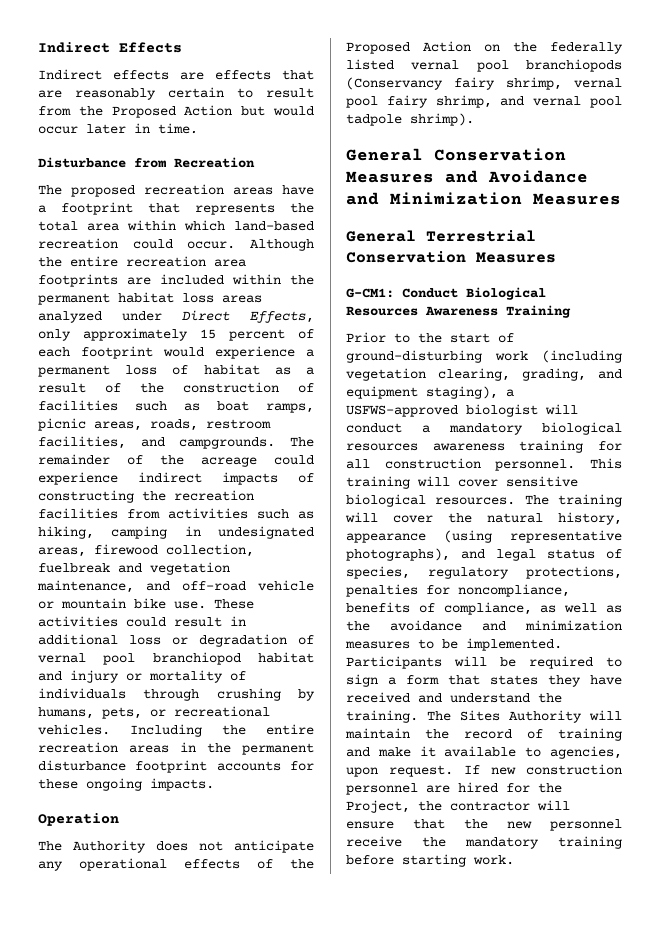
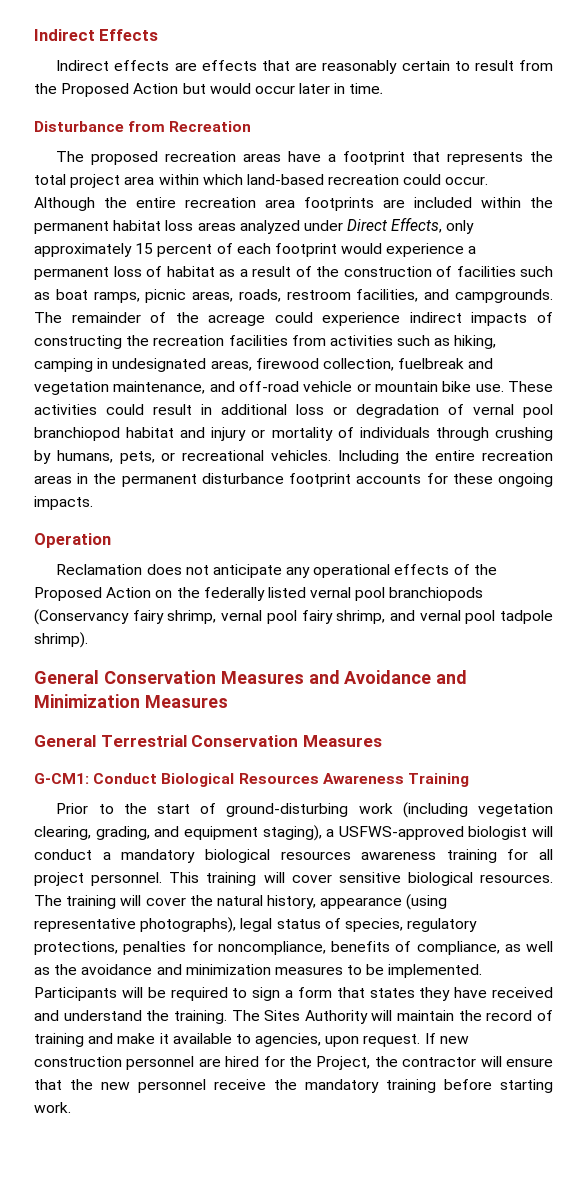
- The proposed recreation areas have a footprint that represents the total area within which land-based recreation could occur.
+ The proposed recreation areas have a footprint that represents the total project area within which land-based recreation could occur.
- The Authority does not anticipate any operational effects of the Proposed Action on the federally listed vernal pool branchiopods (Conservancy fairy shrimp, vernal pool fairy shrimp, and vernal pool tadpole shrimp).
+ Reclamation does not anticipate any operational effects of the Proposed Action on the federally listed vernal pool branchiopods (Conservancy fairy shrimp, vernal pool fairy shrimp, and vernal pool tadpole shrimp).
- Prior to the start of ground-disturbing work (including vegetation clearing, grading, and equipment staging), a USFWS-approved biologist will conduct a mandatory biological resources awareness training for all construction personnel.
+ Prior to the start of ground-disturbing work (including vegetation clearing, grading, and equipment staging), a USFWS-approved biologist will conduct a mandatory biological resources awareness training for all project personnel.
- The training will cover the natural history, appearance (using representative photographs), and legal status of species, regulatory protections, penalties for noncompliance, benefits of compliance, as well as the avoidance and minimization measures to be implemented.
+ The training will cover the natural history, appearance (using representative photographs), legal status of species, regulatory protections, penalties for noncompliance, benefits of compliance, as well as the avoidance and minimization measures to be implemented.

